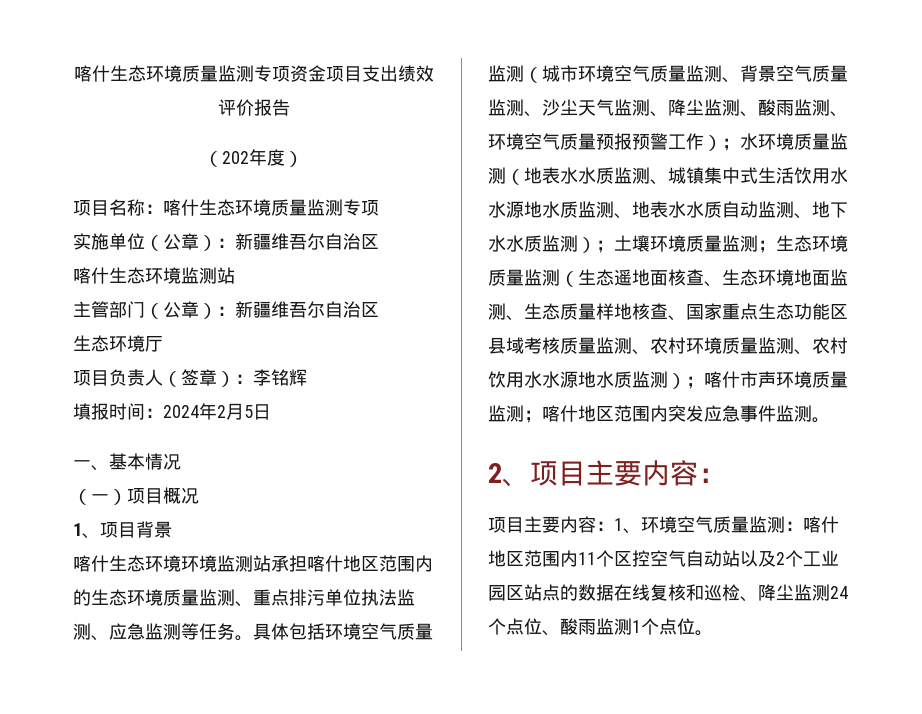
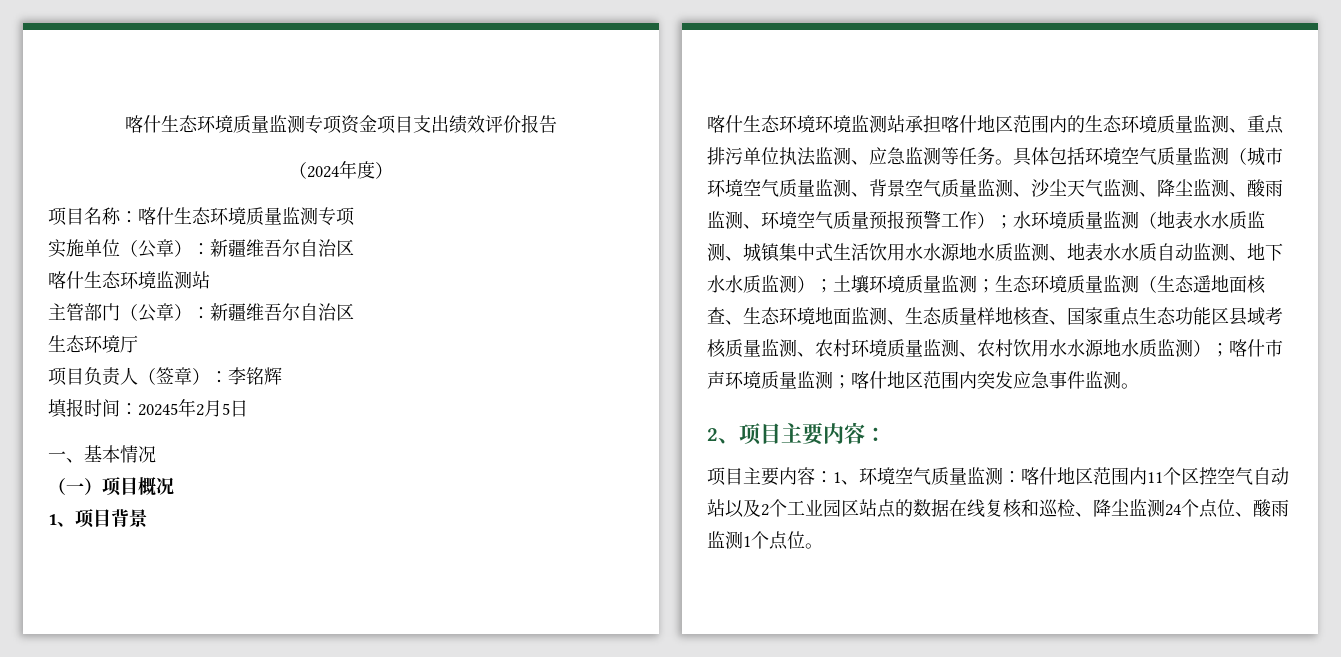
- （202年度）
+ （2024年度）
- 填报时间：2024年2月5日
+ 填报时间：20245年2月5日

